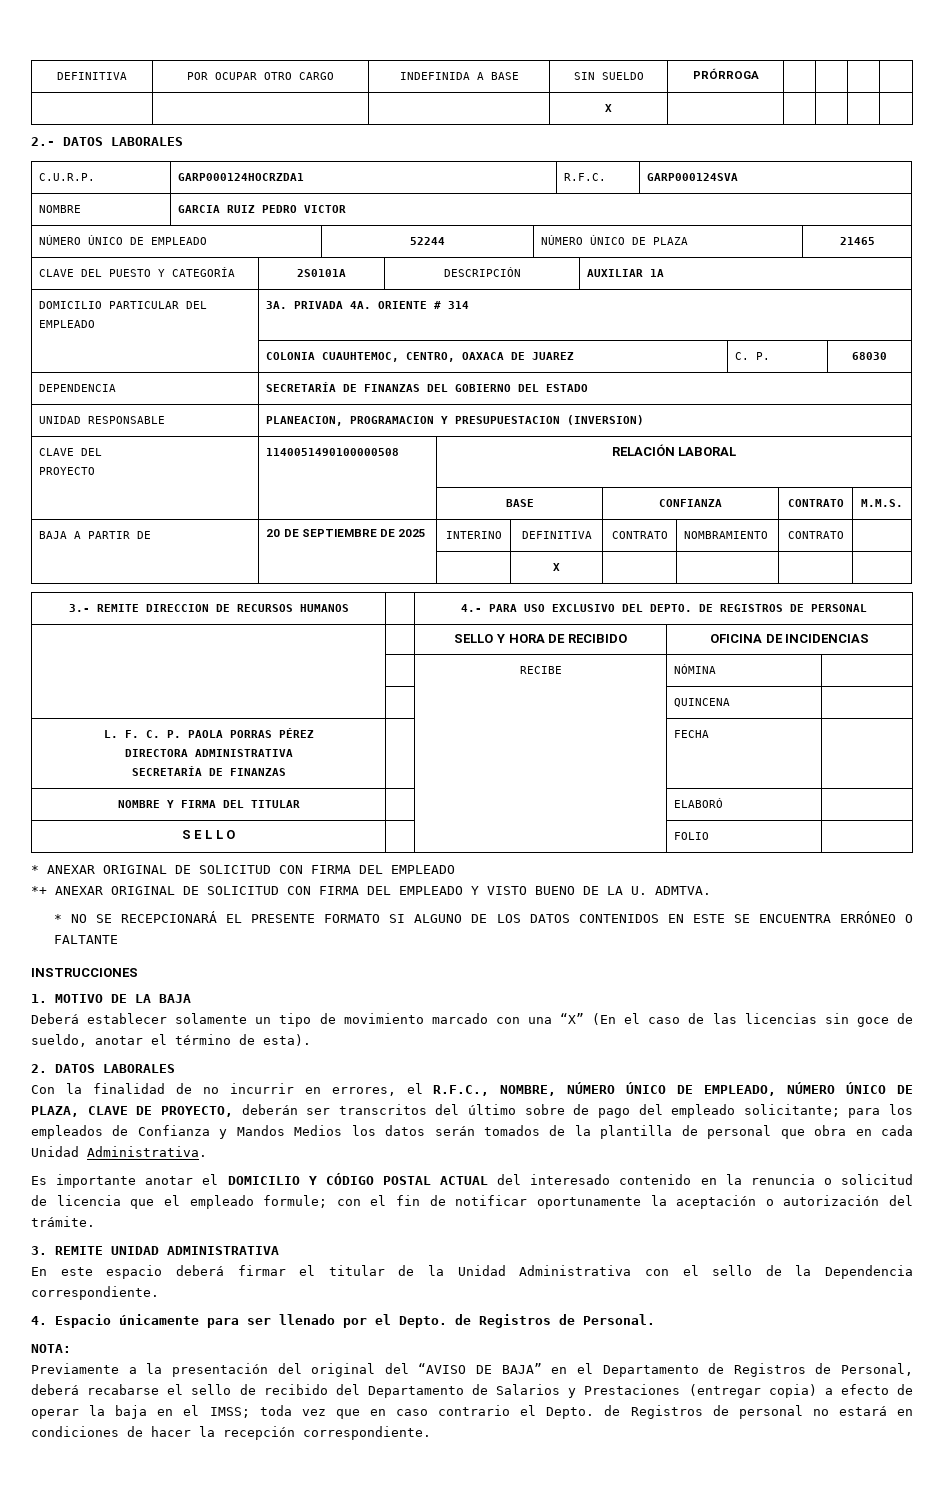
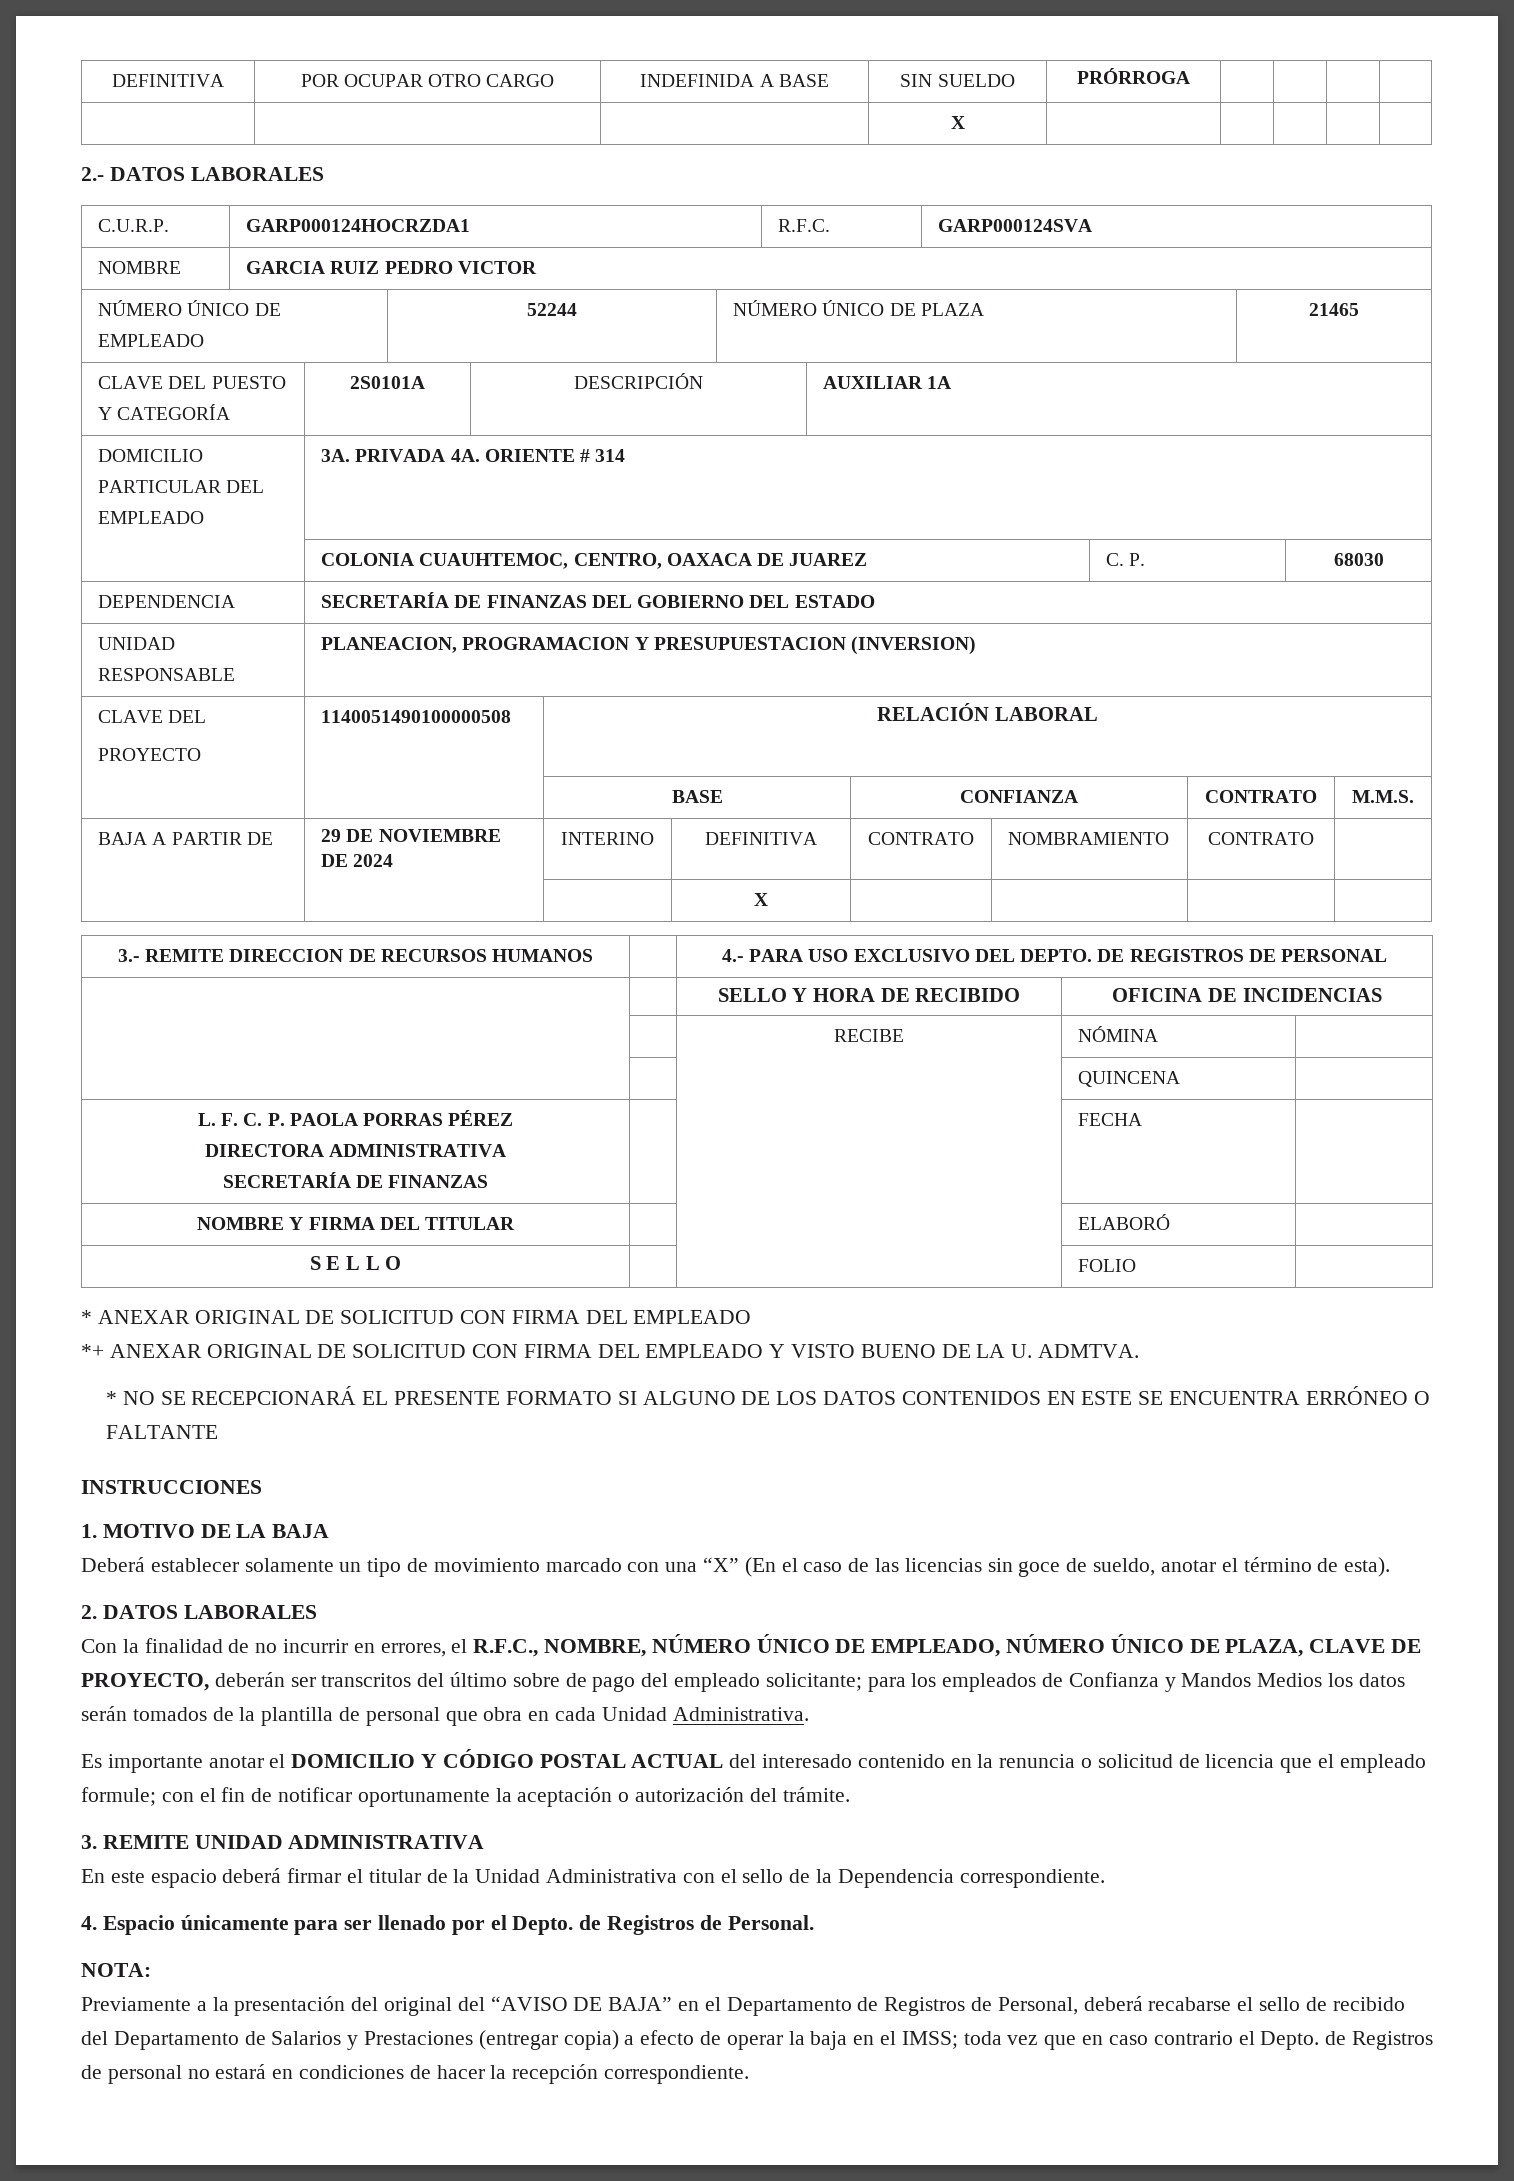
- BAJA A PARTIR DE | 20 DE SEPTIEMBRE DE 2025 | INTERINO | DEFINITIVA | CONTRATO | NOMBRAMIENTO | CONTRATO |
+ BAJA A PARTIR DE | 29 DE NOVIEMBRE DE 2024 | INTERINO | DEFINITIVA | CONTRATO | NOMBRAMIENTO | CONTRATO |

